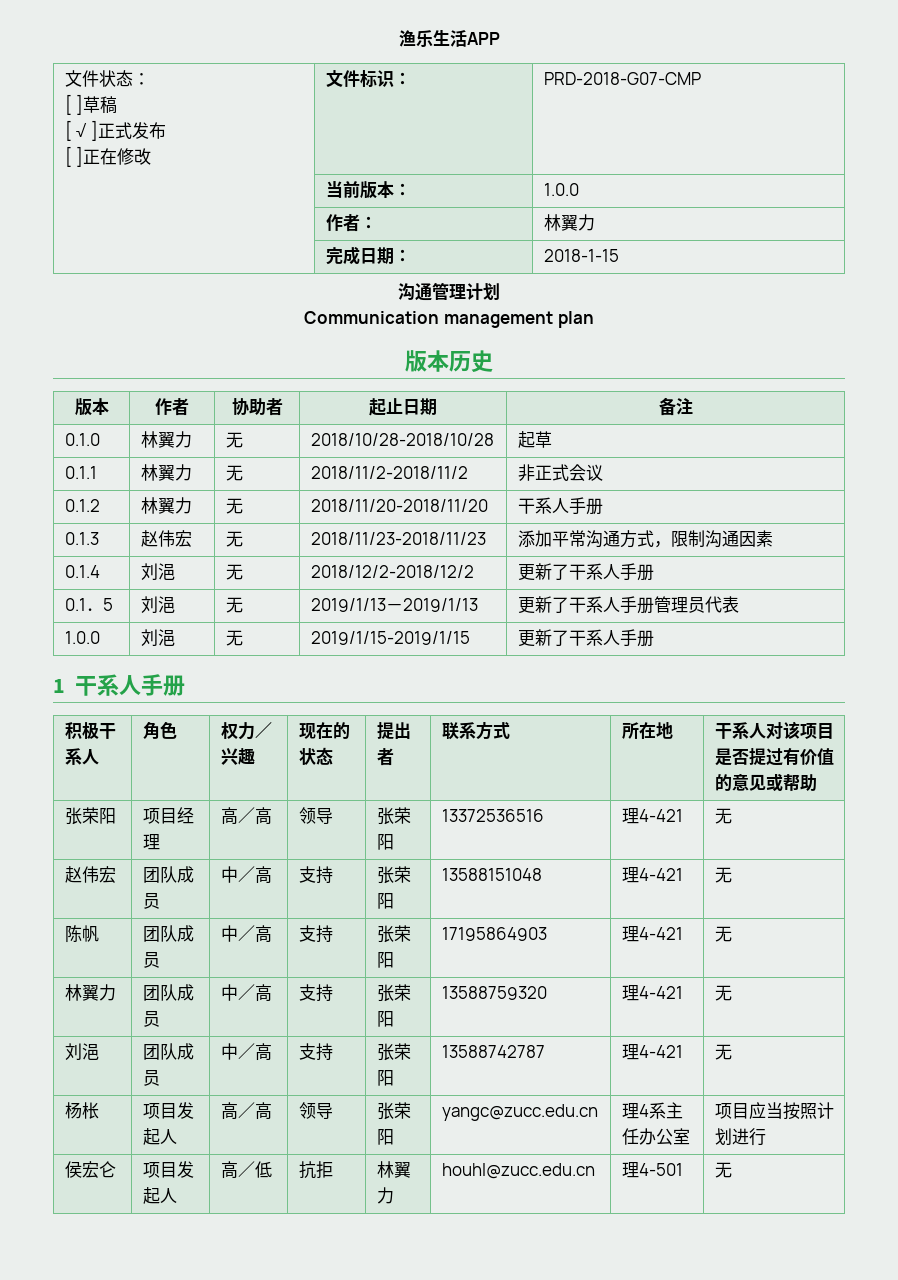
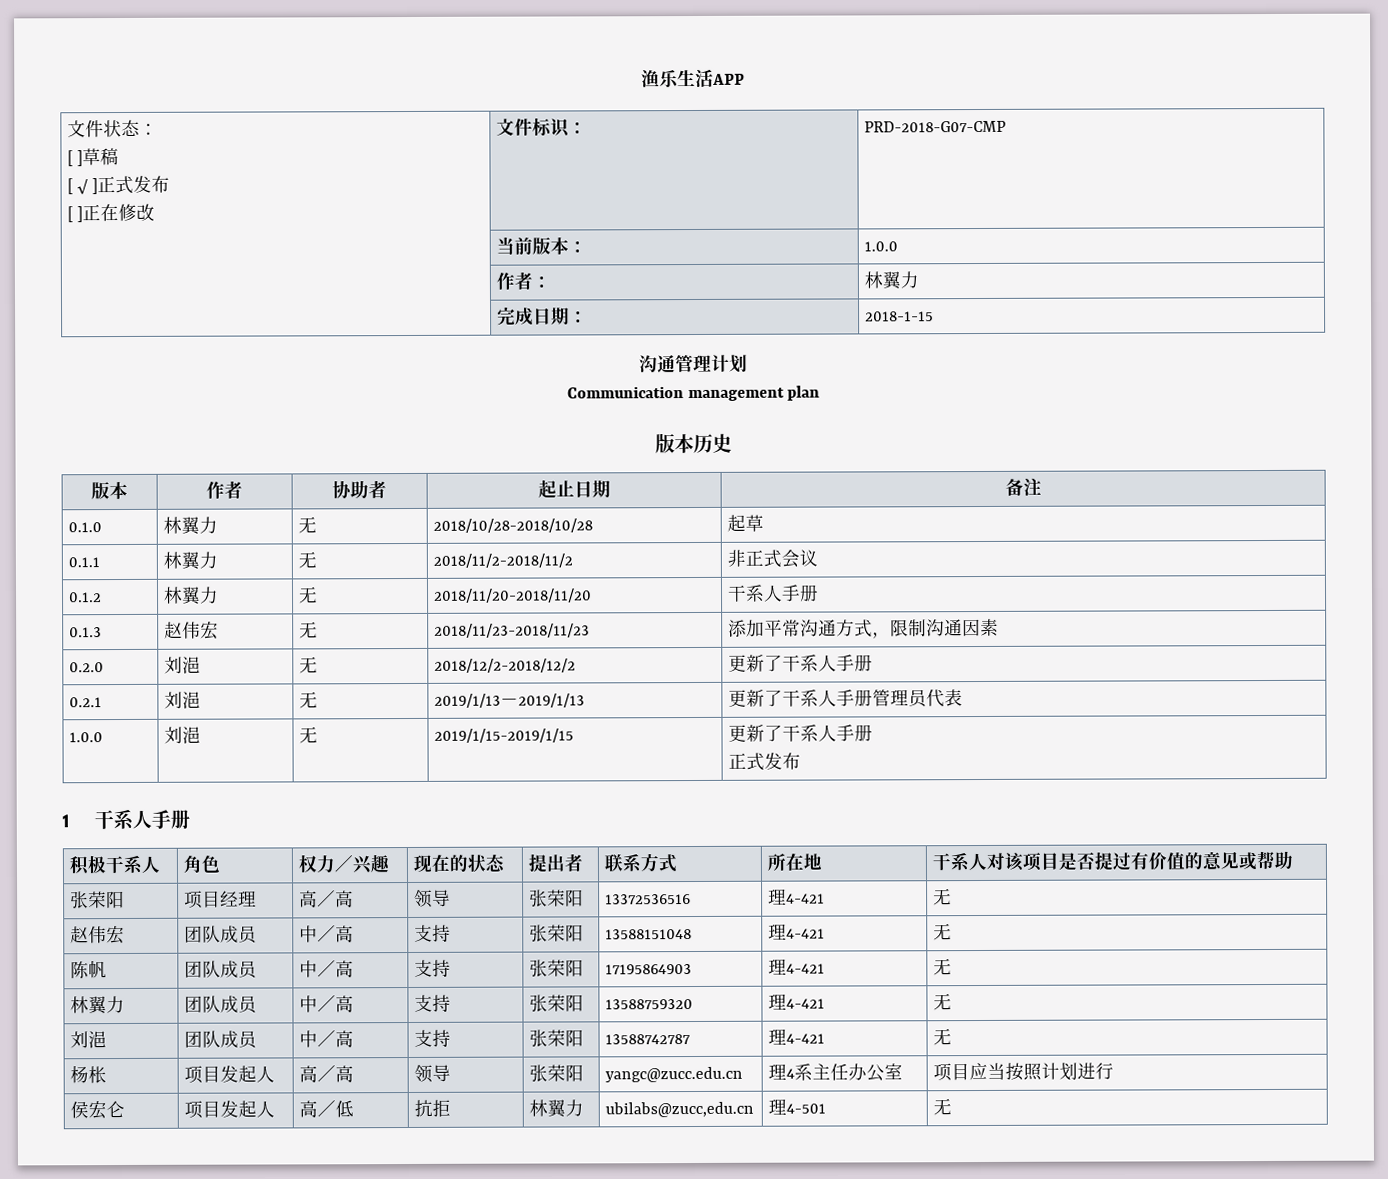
- 0.1.4 | 刘浥 | 无 | 2018/12/2-2018/12/2 | 更新了干系人手册
+ 0.2.0 | 刘浥 | 无 | 2018/12/2-2018/12/2 | 更新了干系人手册
- 0.1．5 | 刘浥 | 无 | 2019/1/13－2019/1/13 | 更新了干系人手册管理员代表
+ 0.2.1 | 刘浥 | 无 | 2019/1/13－2019/1/13 | 更新了干系人手册管理员代表
  1.0.0 | 刘浥 | 无 | 2019/1/15-2019/1/15 | 更新了干系人手册
+ 正式发布
- 侯宏仑 | 项目发起人 | 高／低 | 抗拒 | 林翼力 | houhl@zucc.edu.cn | 理4-501 | 无
+ 侯宏仑 | 项目发起人 | 高／低 | 抗拒 | 林翼力 | ubilabs@zucc,edu.cn | 理4-501 | 无

